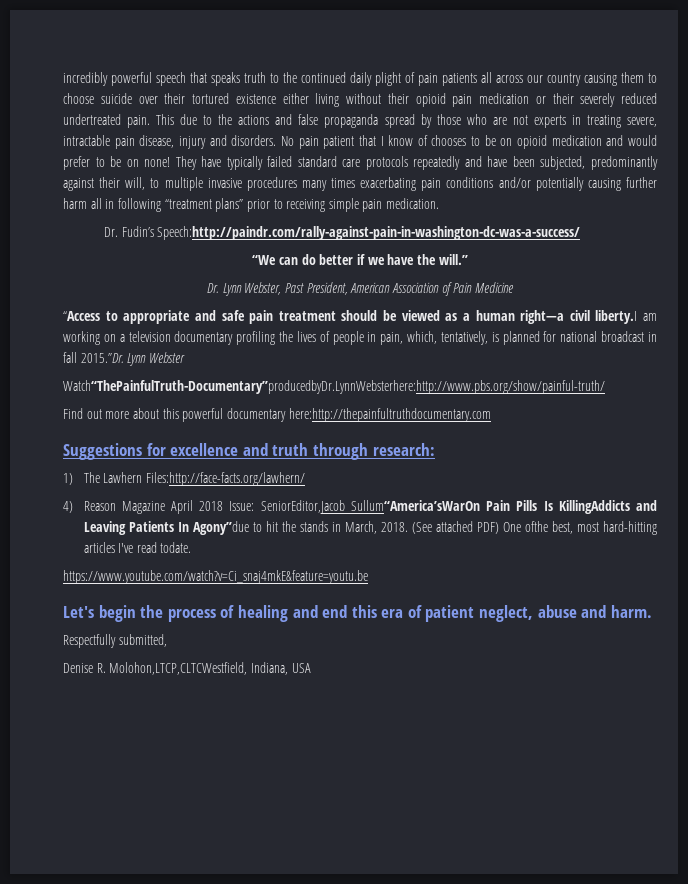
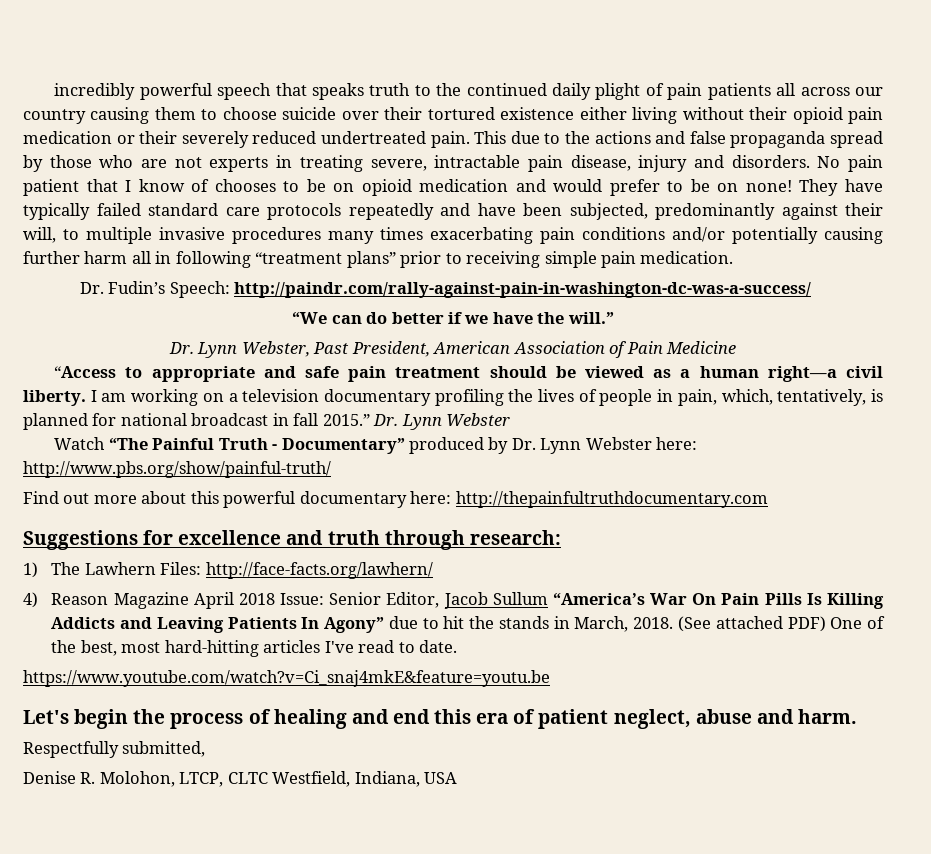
- Dr. Fudin’s Speech:http://paindr.com/rally-against-pain-in-washington-dc-was-a-success/
+ Dr. Fudin’s Speech: http://paindr.com/rally-against-pain-in-washington-dc-was-a-success/
- “Access to appropriate and safe pain treatment should be viewed as a human right—a civil liberty.I am working on a television documentary profiling the lives of people in pain, which, tentatively, is planned for national broadcast in fall 2015.”Dr. Lynn Webster
+ “Access to appropriate and safe pain treatment should be viewed as a human right—a civil liberty. I am working on a television documentary profiling the lives of people in pain, which, tentatively, is planned for national broadcast in fall 2015.” Dr. Lynn Webster
- Watch“ThePainfulTruth-Documentary”producedbyDr.LynnWebsterhere:http://www.pbs.org/show/painful-truth/
+ Watch “The Painful Truth - Documentary” produced by Dr. Lynn Webster here: http://www.pbs.org/show/painful-truth/
- Find out more about this powerful documentary here:http://thepainfultruthdocumentary.com
+ Find out more about this powerful documentary here: http://thepainfultruthdocumentary.com
- 1) The Lawhern Files:http://face-facts.org/lawhern/
+ 1) The Lawhern Files: http://face-facts.org/lawhern/
- 4) Reason Magazine April 2018 Issue: SeniorEditor,Jacob Sullum“America’sWarOn Pain Pills Is KillingAddicts and Leaving Patients In Agony”due to hit the stands in March, 2018.
+ 4) Reason Magazine April 2018 Issue: Senior Editor, Jacob Sullum “America’s War On Pain Pills Is Killing Addicts and Leaving Patients In Agony” due to hit the stands in March, 2018.
- (See attached PDF) One ofthe best, most hard-hitting articles I've read todate.
+ (See attached PDF) One of the best, most hard-hitting articles I've read to date.
- Denise R. Molohon,LTCP,CLTCWestfield, Indiana, USA
+ Denise R. Molohon, LTCP, CLTC Westfield, Indiana, USA

